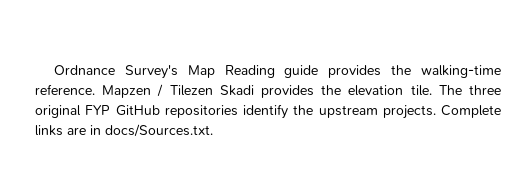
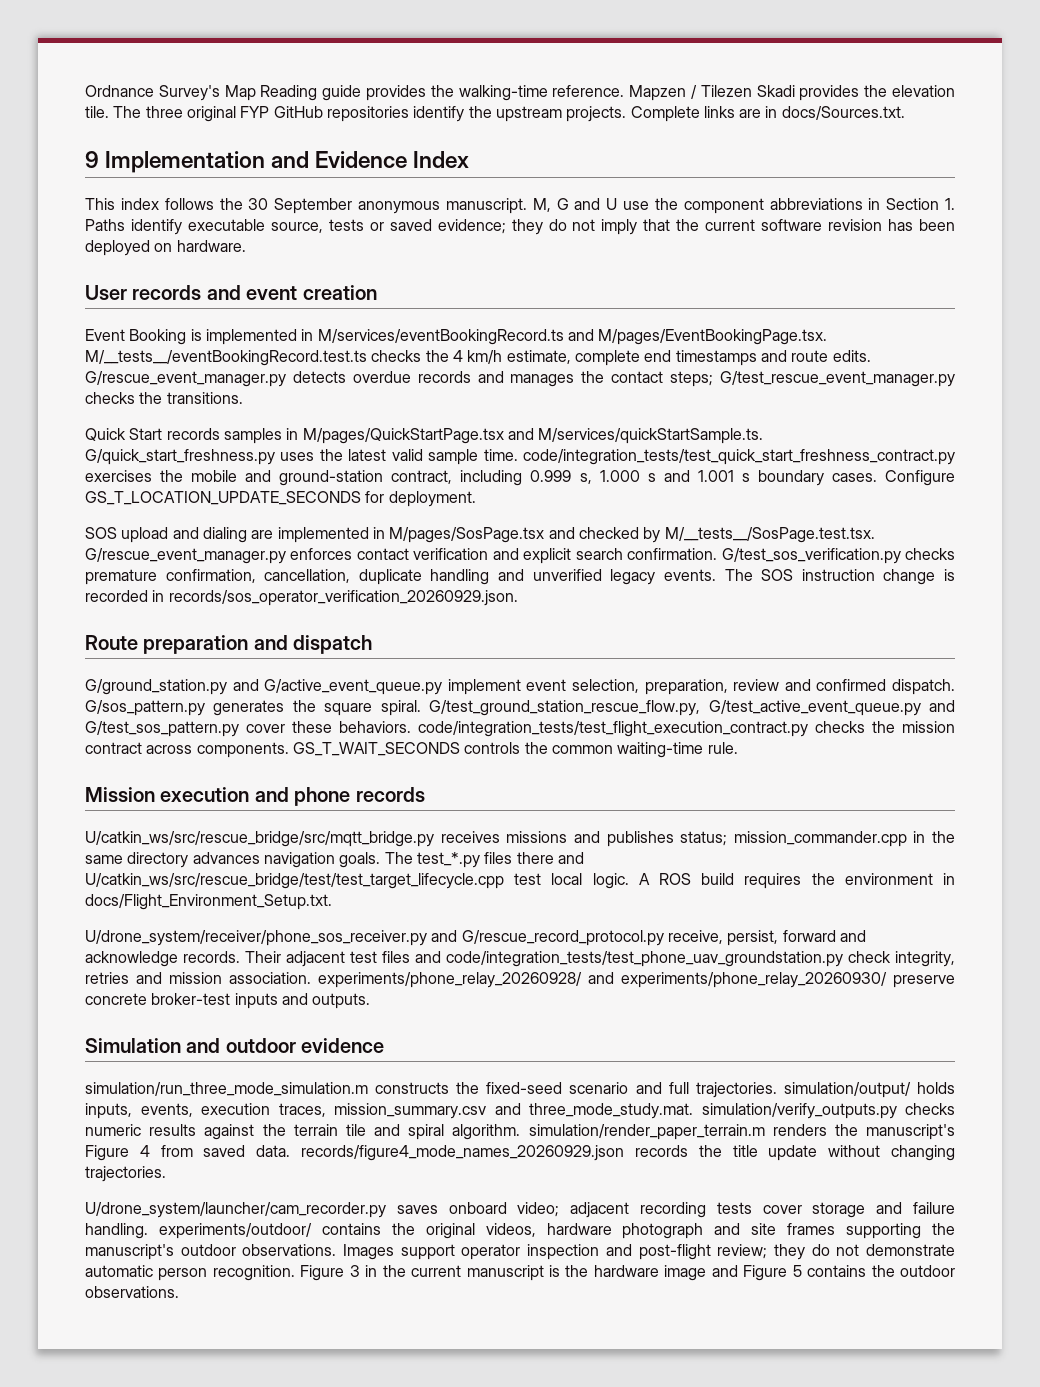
+ 9 Implementation and Evidence Index
+ This index follows the 30 September anonymous manuscript. M, G and U use the component abbreviations in Section 1. Paths identify executable source, tests or saved evidence; they do not imply that the current software revision has been deployed on hardware.
+ User records and event creation
+ Event Booking is implemented in M/services/eventBookingRecord.ts and M/pages/EventBookingPage.tsx. M/__tests__/eventBookingRecord.test.ts checks the 4 km/h estimate, complete end timestamps and route edits. G/rescue_event_manager.py detects overdue records and manages the contact steps; G/test_rescue_event_manager.py checks the transitions.
+ Quick Start records samples in M/pages/QuickStartPage.tsx and M/services/quickStartSample.ts. G/quick_start_freshness.py uses the latest valid sample time. code/integration_tests/test_quick_start_freshness_contract.py exercises the mobile and ground-station contract, including 0.999 s, 1.000 s and 1.001 s boundary cases. Configure GS_T_LOCATION_UPDATE_SECONDS for deployment.
+ SOS upload and dialing are implemented in M/pages/SosPage.tsx and checked by M/__tests__/SosPage.test.tsx. G/rescue_event_manager.py enforces contact verification and explicit search confirmation. G/test_sos_verification.py checks premature confirmation, cancellation, duplicate handling and unverified legacy events. The SOS instruction change is recorded in records/sos_operator_verification_20260929.json.
+ Route preparation and dispatch
+ G/ground_station.py and G/active_event_queue.py implement event selection, preparation, review and confirmed dispatch. G/sos_pattern.py generates the square spiral. G/test_ground_station_rescue_flow.py, G/test_active_event_queue.py and G/test_sos_pattern.py cover these behaviors. code/integration_tests/test_flight_execution_contract.py checks the mission contract across components. GS_T_WAIT_SECONDS controls the common waiting-time rule.
+ Mission execution and phone records
+ U/catkin_ws/src/rescue_bridge/src/mqtt_bridge.py receives missions and publishes status; mission_commander.cpp in the same directory advances navigation goals. The test_*.py files there and U/catkin_ws/src/rescue_bridge/test/test_target_lifecycle.cpp test local logic. A ROS build requires the environment in docs/Flight_Environment_Setup.txt.
+ U/drone_system/receiver/phone_sos_receiver.py and G/rescue_record_protocol.py receive, persist, forward and acknowledge records. Their adjacent test files and code/integration_tests/test_phone_uav_groundstation.py check integrity, retries and mission association. experiments/phone_relay_20260928/ and experiments/phone_relay_20260930/ preserve concrete broker-test inputs and outputs.
+ Simulation and outdoor evidence
+ simulation/run_three_mode_simulation.m constructs the fixed-seed scenario and full trajectories. simulation/output/ holds inputs, events, execution traces, mission_summary.csv and three_mode_study.mat. simulation/verify_outputs.py checks numeric results against the terrain tile and spiral algorithm. simulation/render_paper_terrain.m renders the manuscript's Figure 4 from saved data. records/figure4_mode_names_20260929.json records the title update without changing trajectories.
+ U/drone_system/launcher/cam_recorder.py saves onboard video; adjacent recording tests cover storage and failure handling. experiments/outdoor/ contains the original videos, hardware photograph and site frames supporting the manuscript's outdoor observations. Images support operator inspection and post-flight review; they do not demonstrate automatic person recognition. Figure 3 in the current manuscript is the hardware image and Figure 5 contains the outdoor observations.

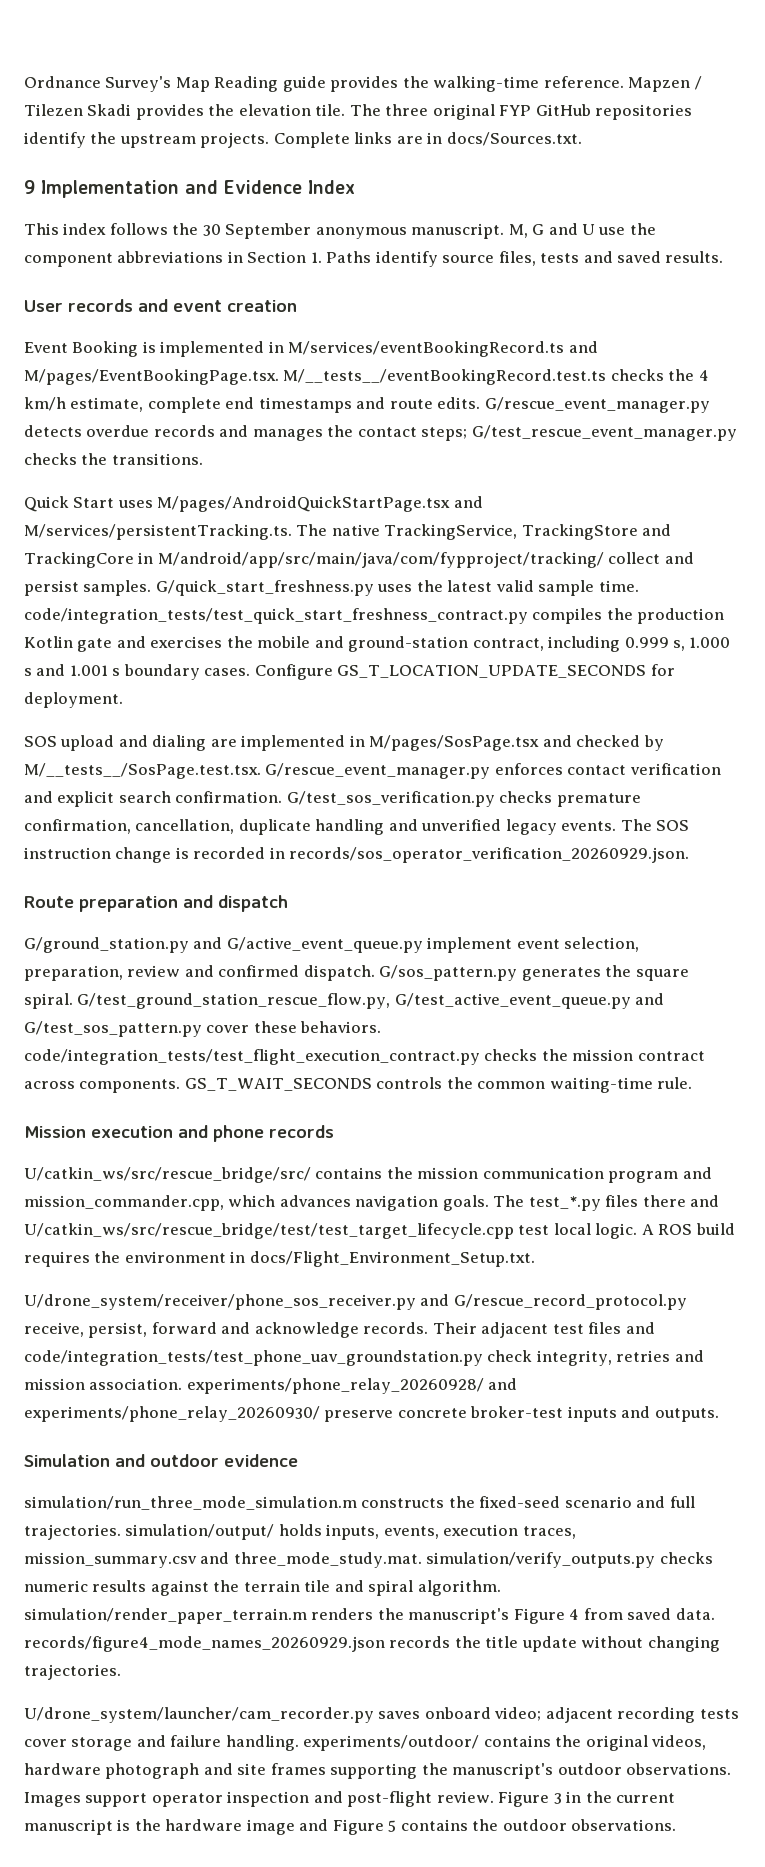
- M, G and U use the component abbreviations in Section 1. Paths identify executable source, tests or saved evidence; they do not imply that the current software revision has been deployed on hardware.
+ M, G and U use the component abbreviations in Section 1. Paths identify source files, tests and saved results.
- Quick Start records samples in M/pages/QuickStartPage.tsx and M/services/quickStartSample.ts. G/quick_start_freshness.py uses the latest valid sample time. code/integration_tests/test_quick_start_freshness_contract.py exercises the mobile and ground-station contract, including 0.999 s, 1.000 s and 1.001 s boundary cases.
+ Quick Start uses M/pages/AndroidQuickStartPage.tsx and M/services/persistentTracking.ts. The native TrackingService, TrackingStore and TrackingCore in M/android/app/src/main/java/com/fypproject/tracking/ collect and persist samples. G/quick_start_freshness.py uses the latest valid sample time. code/integration_tests/test_quick_start_freshness_contract.py compiles the production Kotlin gate and exercises the mobile and ground-station contract, including 0.999 s, 1.000 s and 1.001 s boundary cases.
- U/catkin_ws/src/rescue_bridge/src/mqtt_bridge.py receives missions and publishes status; mission_commander.cpp in the same directory advances navigation goals.
+ U/catkin_ws/src/rescue_bridge/src/ contains the mission communication program and mission_commander.cpp, which advances navigation goals.
- Images support operator inspection and post-flight review; they do not demonstrate automatic person recognition.
+ Images support operator inspection and post-flight review.

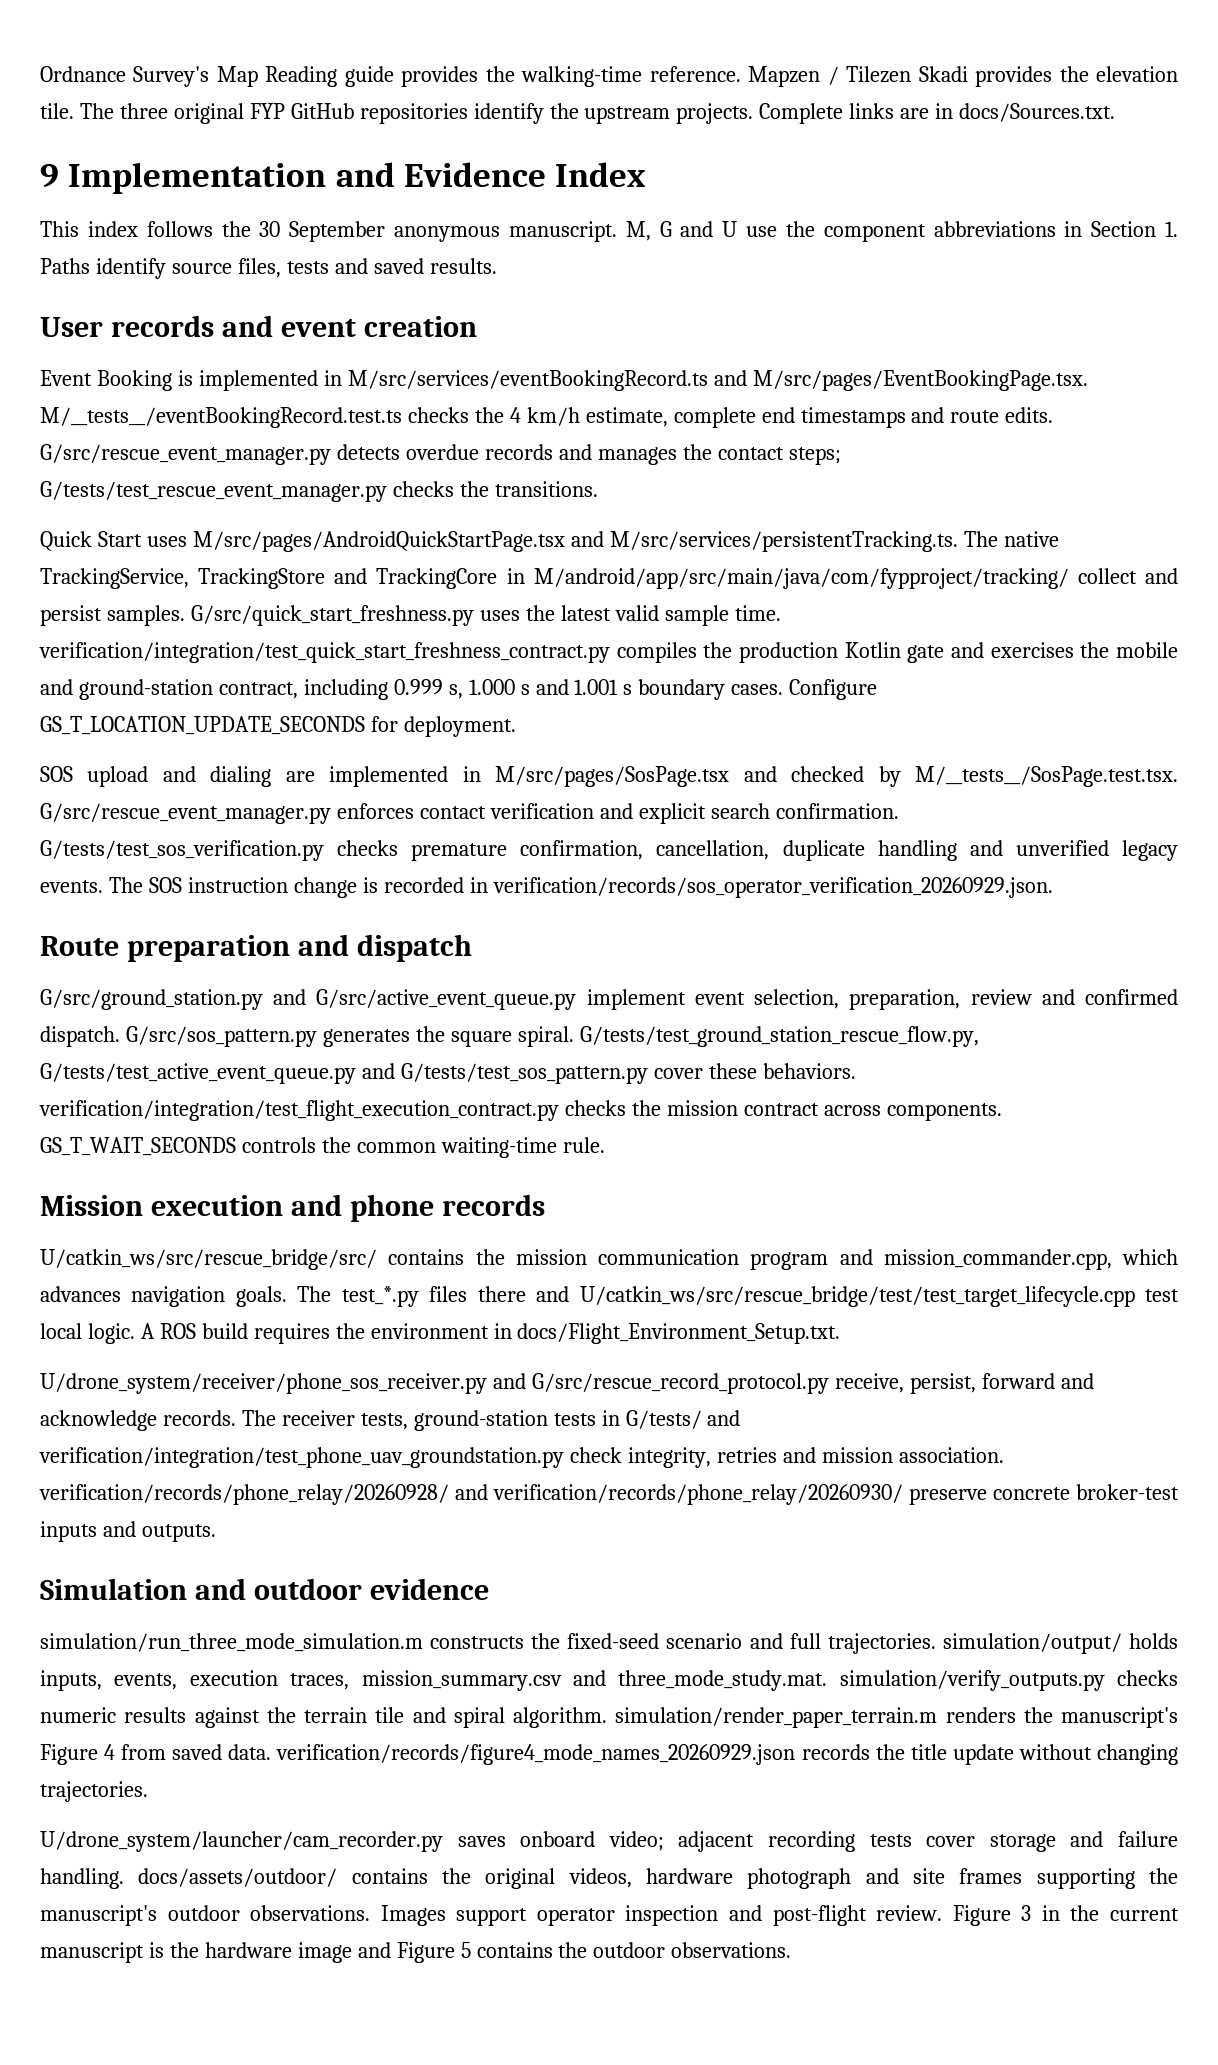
- Event Booking is implemented in M/services/eventBookingRecord.ts and M/pages/EventBookingPage.tsx. M/__tests__/eventBookingRecord.test.ts checks the 4 km/h estimate, complete end timestamps and route edits.
+ Event Booking is implemented in M/src/services/eventBookingRecord.ts and M/src/pages/EventBookingPage.tsx. M/__tests__/eventBookingRecord.test.ts checks the 4 km/h estimate, complete end timestamps and route edits.
- G/rescue_event_manager.py detects overdue records and manages the contact steps; G/test_rescue_event_manager.py checks the transitions.
+ G/src/rescue_event_manager.py detects overdue records and manages the contact steps; G/tests/test_rescue_event_manager.py checks the transitions.
- Quick Start uses M/pages/AndroidQuickStartPage.tsx and M/services/persistentTracking.ts. The native TrackingService, TrackingStore and TrackingCore in M/android/app/src/main/java/com/fypproject/tracking/ collect and persist samples.
+ Quick Start uses M/src/pages/AndroidQuickStartPage.tsx and M/src/services/persistentTracking.ts. The native TrackingService, TrackingStore and TrackingCore in M/android/app/src/main/java/com/fypproject/tracking/ collect and persist samples.
- G/quick_start_freshness.py uses the latest valid sample time. code/integration_tests/test_quick_start_freshness_contract.py compiles the production Kotlin gate and exercises the mobile and ground-station contract, including 0.999 s, 1.000 s and 1.001 s boundary cases.
+ G/src/quick_start_freshness.py uses the latest valid sample time. verification/integration/test_quick_start_freshness_contract.py compiles the production Kotlin gate and exercises the mobile and ground-station contract, including 0.999 s, 1.000 s and 1.001 s boundary cases.
- SOS upload and dialing are implemented in M/pages/SosPage.tsx and checked by M/__tests__/SosPage.test.tsx. G/rescue_event_manager.py enforces contact verification and explicit search confirmation.
+ SOS upload and dialing are implemented in M/src/pages/SosPage.tsx and checked by M/__tests__/SosPage.test.tsx. G/src/rescue_event_manager.py enforces contact verification and explicit search confirmation.
- G/test_sos_verification.py checks premature confirmation, cancellation, duplicate handling and unverified legacy events.
+ G/tests/test_sos_verification.py checks premature confirmation, cancellation, duplicate handling and unverified legacy events.
- The SOS instruction change is recorded in records/sos_operator_verification_20260929.json.
+ The SOS instruction change is recorded in verification/records/sos_operator_verification_20260929.json.
- G/ground_station.py and G/active_event_queue.py implement event selection, preparation, review and confirmed dispatch.
+ G/src/ground_station.py and G/src/active_event_queue.py implement event selection, preparation, review and confirmed dispatch.
- G/sos_pattern.py generates the square spiral.
+ G/src/sos_pattern.py generates the square spiral.
- G/test_ground_station_rescue_flow.py, G/test_active_event_queue.py and G/test_sos_pattern.py cover these behaviors. code/integration_tests/test_flight_execution_contract.py checks the mission contract across components.
+ G/tests/test_ground_station_rescue_flow.py, G/tests/test_active_event_queue.py and G/tests/test_sos_pattern.py cover these behaviors. verification/integration/test_flight_execution_contract.py checks the mission contract across components.
- U/drone_system/receiver/phone_sos_receiver.py and G/rescue_record_protocol.py receive, persist, forward and acknowledge records.
+ U/drone_system/receiver/phone_sos_receiver.py and G/src/rescue_record_protocol.py receive, persist, forward and acknowledge records.
- Their adjacent test files and code/integration_tests/test_phone_uav_groundstation.py check integrity, retries and mission association. experiments/phone_relay_20260928/ and experiments/phone_relay_20260930/ preserve concrete broker-test inputs and outputs.
+ The receiver tests, ground-station tests in G/tests/ and verification/integration/test_phone_uav_groundstation.py check integrity, retries and mission association. verification/records/phone_relay/20260928/ and verification/records/phone_relay/20260930/ preserve concrete broker-test inputs and outputs.
- simulation/run_three_mode_simulation.m constructs the fixed-seed scenario and full trajectories. simulation/output/ holds inputs, events, execution traces, mission_summary.csv and three_mode_study.mat. simulation/verify_outputs.py checks numeric results against the terrain tile and spiral algorithm. simulation/render_paper_terrain.m renders the manuscript's Figure 4 from saved data. records/figure4_mode_names_20260929.json records the title update without changing trajectories.
+ simulation/run_three_mode_simulation.m constructs the fixed-seed scenario and full trajectories. simulation/output/ holds inputs, events, execution traces, mission_summary.csv and three_mode_study.mat. simulation/verify_outputs.py checks numeric results against the terrain tile and spiral algorithm. simulation/render_paper_terrain.m renders the manuscript's Figure 4 from saved data. verification/records/figure4_mode_names_20260929.json records the title update without changing trajectories.
- U/drone_system/launcher/cam_recorder.py saves onboard video; adjacent recording tests cover storage and failure handling. experiments/outdoor/ contains the original videos, hardware photograph and site frames supporting the manuscript's outdoor observations.
+ U/drone_system/launcher/cam_recorder.py saves onboard video; adjacent recording tests cover storage and failure handling. docs/assets/outdoor/ contains the original videos, hardware photograph and site frames supporting the manuscript's outdoor observations.

